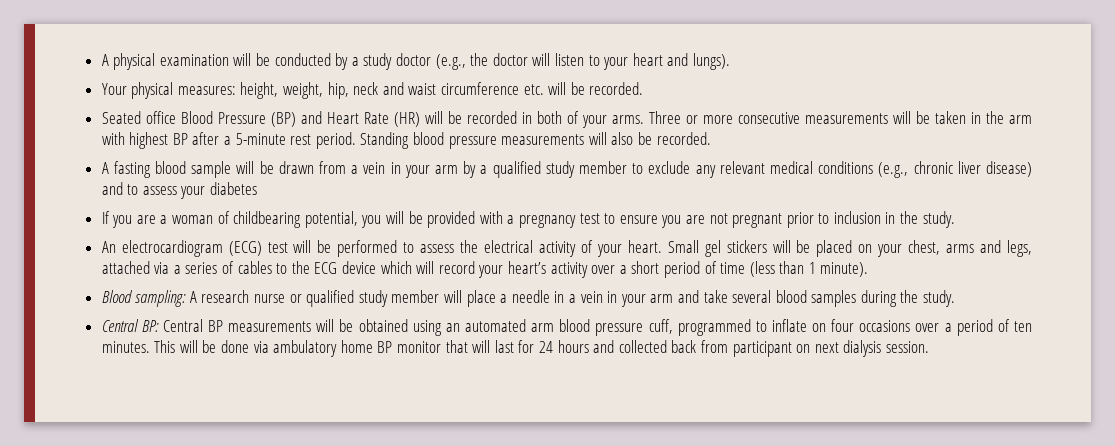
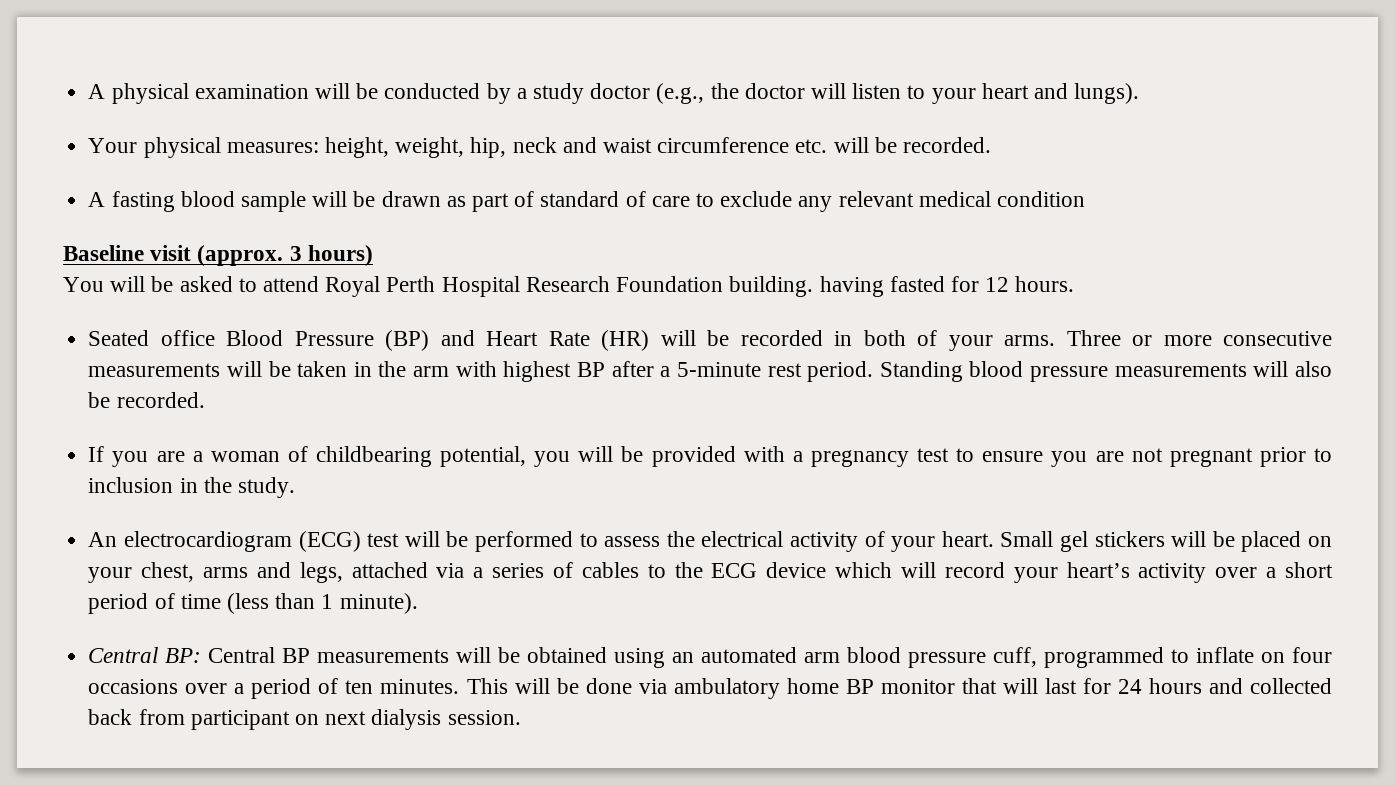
+ A fasting blood sample will be drawn as part of standard of care to exclude any relevant medical condition
+ Baseline visit (approx. 3 hours)
+ You will be asked to attend Royal Perth Hospital Research Foundation building. having fasted for 12 hours.
- A fasting blood sample will be drawn from a vein in your arm by a qualified study member to exclude any relevant medical conditions (e.g., chronic liver disease) and to assess your diabetes
- Blood sampling: A research nurse or qualified study member will place a needle in a vein in your arm and take several blood samples during the study.

